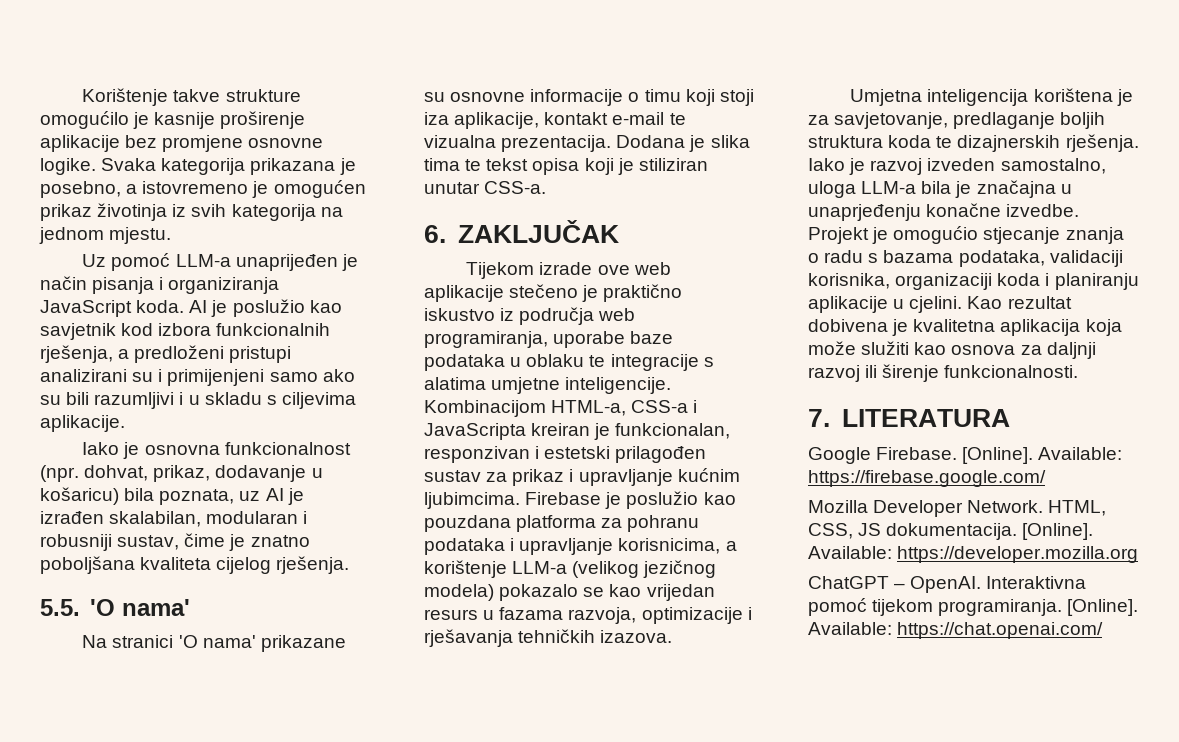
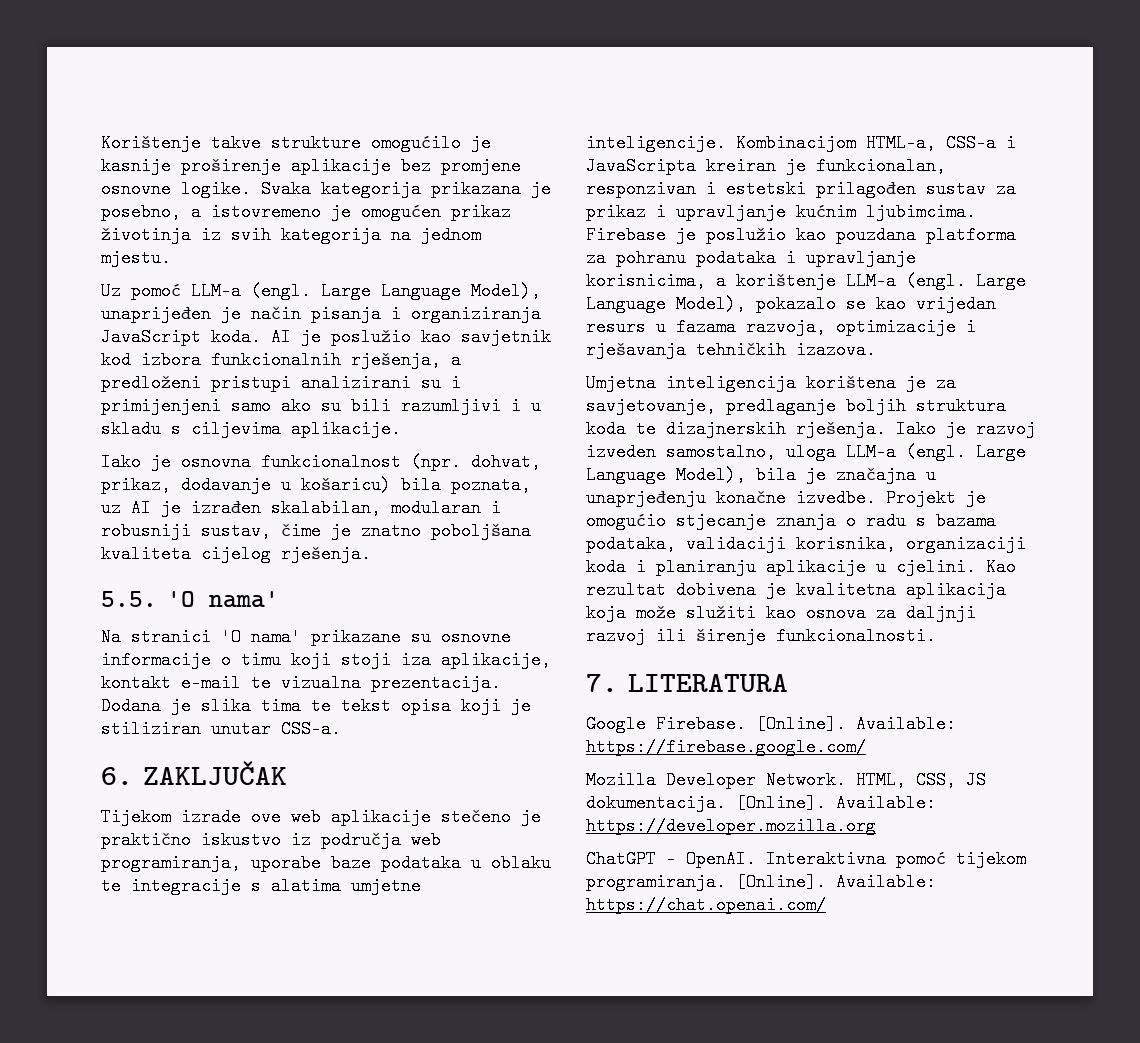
- Uz pomoć LLM-a unaprijeđen je način pisanja i organiziranja JavaScript koda.
+ Uz pomoć LLM-a (engl. Large Language Model), unaprijeđen je način pisanja i organiziranja JavaScript koda.
- Firebase je poslužio kao pouzdana platforma za pohranu podataka i upravljanje korisnicima, a korištenje LLM-a (velikog jezičnog modela) pokazalo se kao vrijedan resurs u fazama razvoja, optimizacije i rješavanja tehničkih izazova.
+ Firebase je poslužio kao pouzdana platforma za pohranu podataka i upravljanje korisnicima, a korištenje LLM-a (engl. Large Language Model), pokazalo se kao vrijedan resurs u fazama razvoja, optimizacije i rješavanja tehničkih izazova.
- Iako je razvoj izveden samostalno, uloga LLM-a bila je značajna u unaprjeđenju konačne izvedbe.
+ Iako je razvoj izveden samostalno, uloga LLM-a (engl. Large Language Model), bila je značajna u unaprjeđenju konačne izvedbe.

